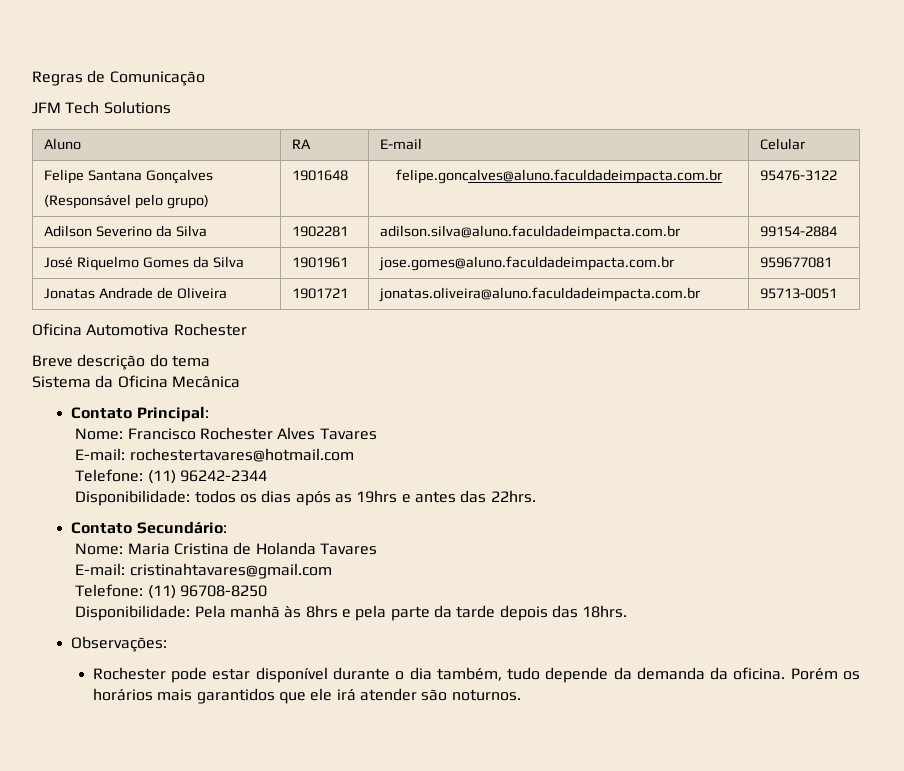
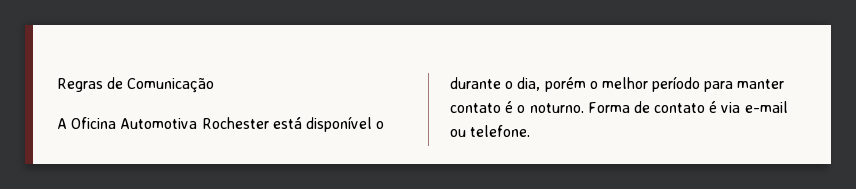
- JFM Tech Solutions
- Aluno | RA | E-mail | Celular
- Felipe Santana Gonçalves
- (Responsável pelo grupo) | 1901648 | felipe.goncalves@aluno.faculdadeimpacta.com.br | 95476-3122
- Adilson Severino da Silva | 1902281 | adilson.silva@aluno.faculdadeimpacta.com.br | 99154-2884
- José Riquelmo Gomes da Silva | 1901961 | jose.gomes@aluno.faculdadeimpacta.com.br | 959677081
- Jonatas Andrade de Oliveira | 1901721 | jonatas.oliveira@aluno.faculdadeimpacta.com.br | 95713-0051
- Oficina Automotiva Rochester
- Breve descrição do tema
- Sistema da Oficina Mecânica
- Contato Principal:
- Nome: Francisco Rochester Alves Tavares
- E-mail: rochestertavares@hotmail.com
- Telefone: (11) 96242-2344
- Disponibilidade: todos os dias após as 19hrs e antes das 22hrs.
- Contato Secundário:
- Nome: Maria Cristina de Holanda Tavares
- E-mail: cristinahtavares@gmail.com
- Telefone: (11) 96708-8250
- Disponibilidade: Pela manhã às 8hrs e pela parte da tarde depois das 18hrs.
- Observações:
- Rochester pode estar disponível durante o dia também, tudo depende da demanda da oficina. Porém os horários mais garantidos que ele irá atender são noturnos.
+ A Oficina Automotiva Rochester está disponível o durante o dia, porém o melhor período para manter contato é o noturno. Forma de contato é via e-mail ou telefone.

